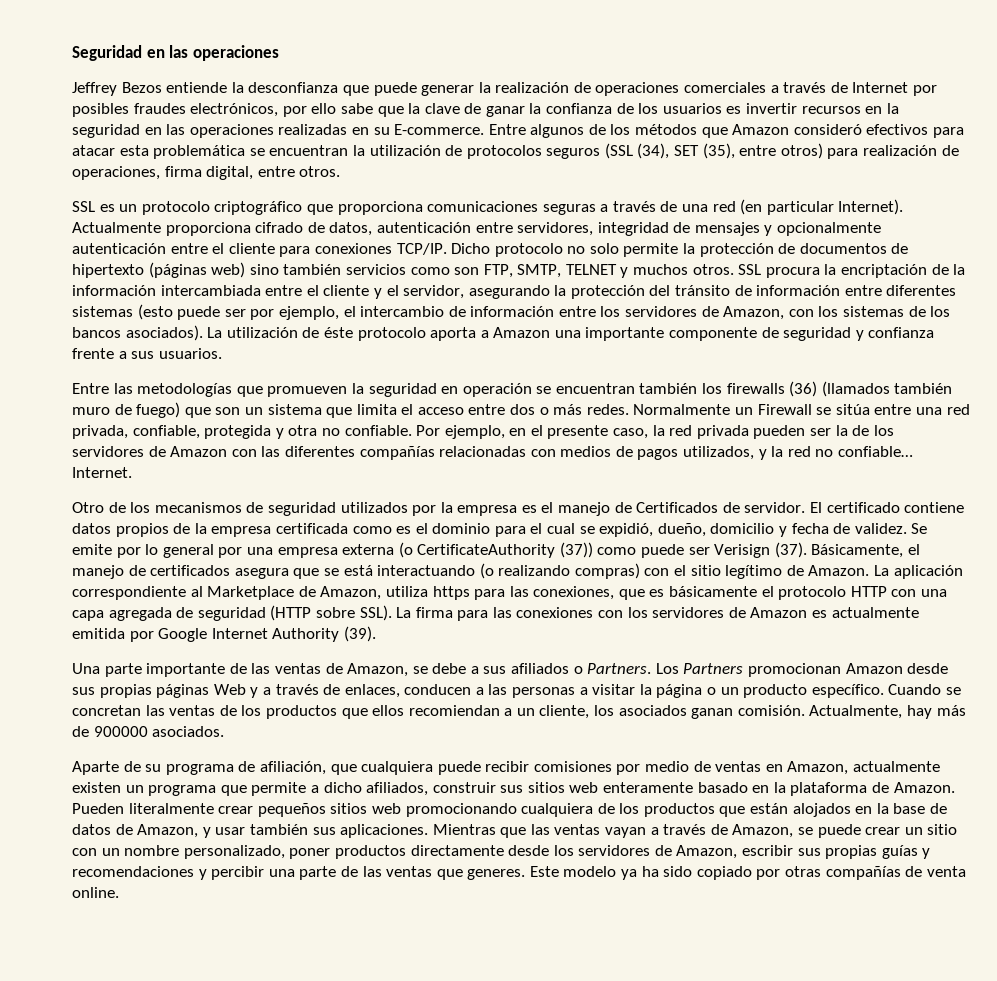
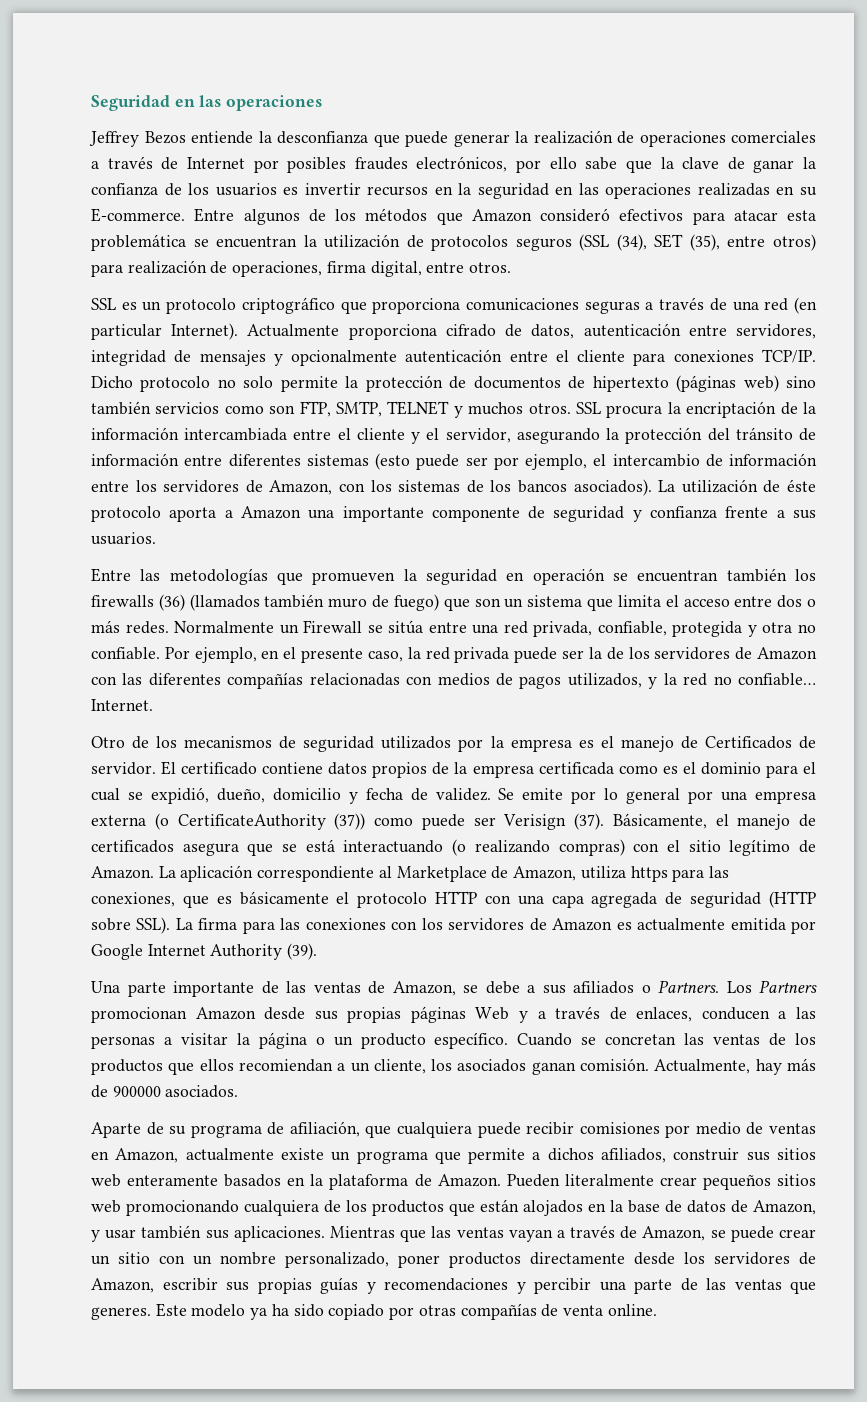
- Por ejemplo, en el presente caso, la red privada pueden ser la de los servidores de Amazon con las diferentes compañías relacionadas con medios de pagos utilizados, y la red no confiable…
+ Por ejemplo, en el presente caso, la red privada puede ser la de los servidores de Amazon con las diferentes compañías relacionadas con medios de pagos utilizados, y la red no confiable…
- Aparte de su programa de afiliación, que cualquiera puede recibir comisiones por medio de ventas en Amazon, actualmente existen un programa que permite a dicho afiliados, construir sus sitios web enteramente basado en la plataforma de Amazon.
+ Aparte de su programa de afiliación, que cualquiera puede recibir comisiones por medio de ventas en Amazon, actualmente existe un programa que permite a dichos afiliados, construir sus sitios web enteramente basados en la plataforma de Amazon.

